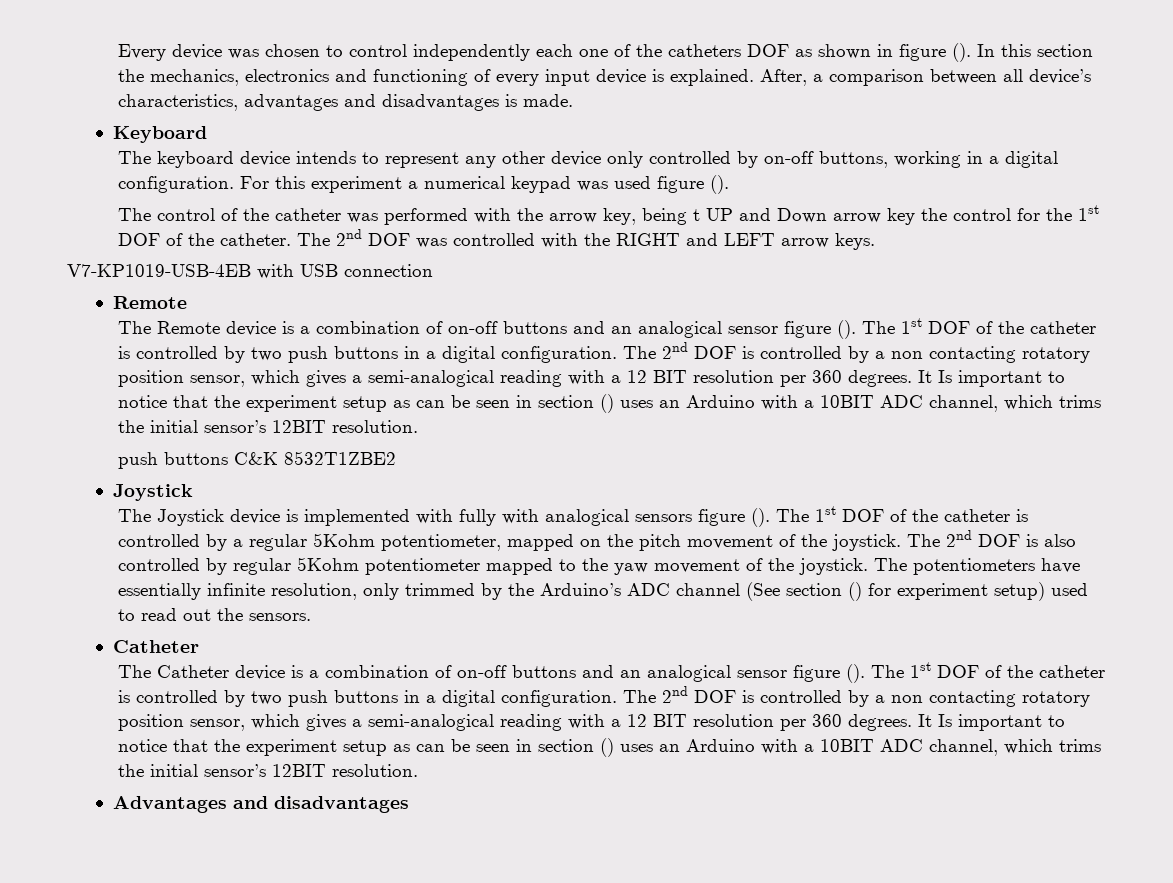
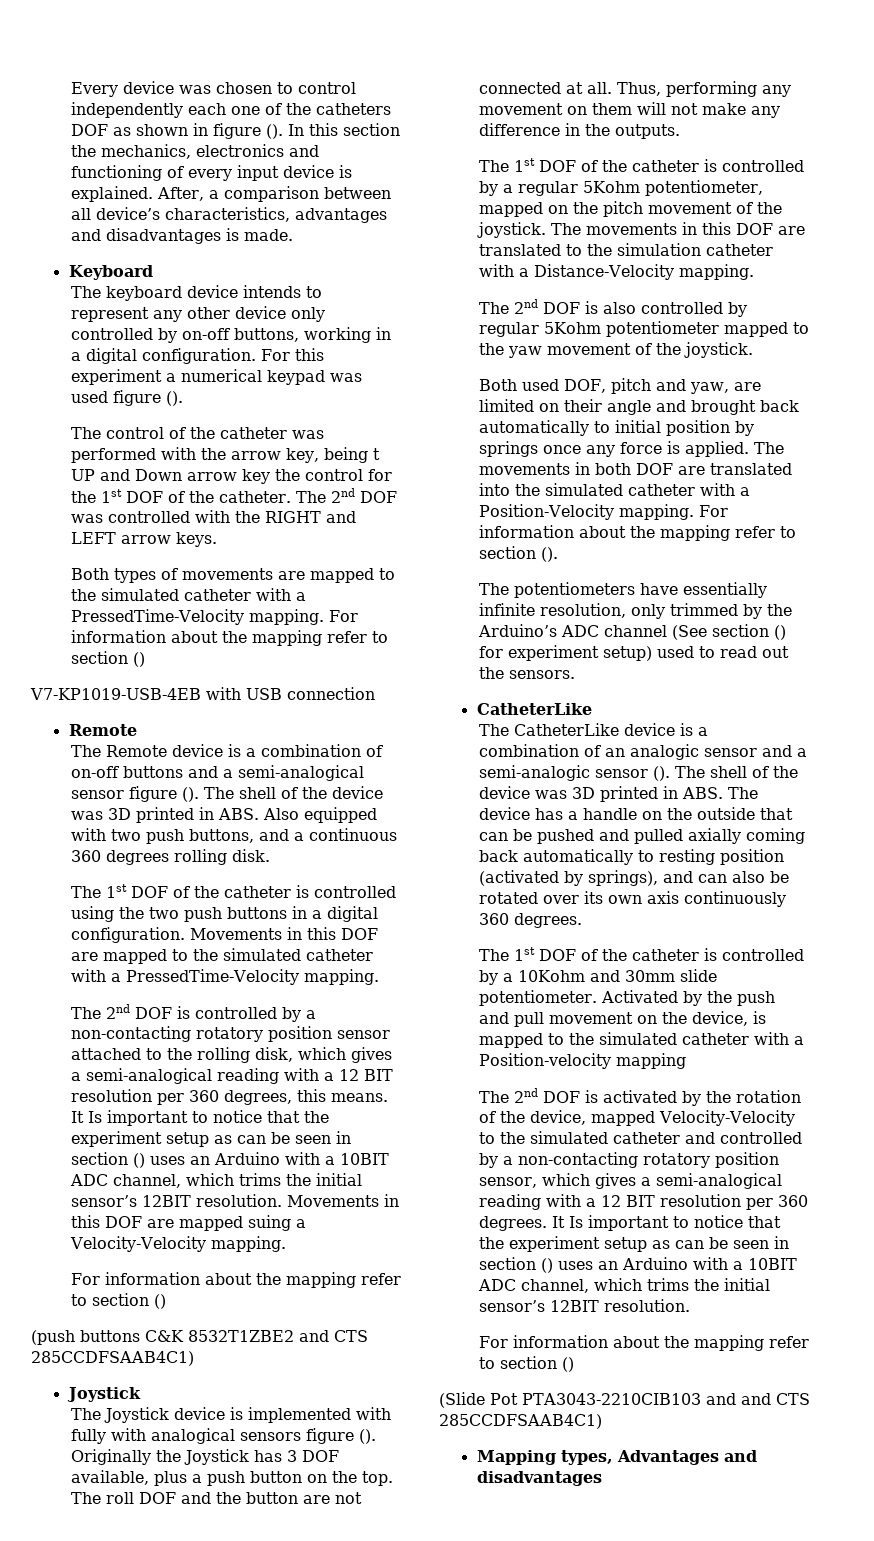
+ Both types of movements are mapped to the simulated catheter with a PressedTime-Velocity mapping. For information about the mapping refer to section ()
- The Remote device is a combination of on-off buttons and an analogical sensor figure (). The 1st DOF of the catheter is controlled by two push buttons in a digital configuration. The 2nd DOF is controlled by a non contacting rotatory position sensor, which gives a semi-analogical reading with a 12 BIT resolution per 360 degrees. It Is important to notice that the experiment setup as can be seen in section () uses an Arduino with a 10BIT ADC channel, which trims the initial sensor’s 12BIT resolution.
- push buttons C&K 8532T1ZBE2
+ The Remote device is a combination of on-off buttons and a semi-analogical sensor figure (). The shell of the device was 3D printed in ABS. Also equipped with two push buttons, and a continuous 360 degrees rolling disk.
+ The 1st DOF of the catheter is controlled using the two push buttons in a digital configuration. Movements in this DOF are mapped to the simulated catheter with a PressedTime-Velocity mapping.
+ The 2nd DOF is controlled by a non-contacting rotatory position sensor attached to the rolling disk, which gives a semi-analogical reading with a 12 BIT resolution per 360 degrees, this means. It Is important to notice that the experiment setup as can be seen in section () uses an Arduino with a 10BIT ADC channel, which trims the initial sensor’s 12BIT resolution. Movements in this DOF are mapped suing a Velocity-Velocity mapping.
+ For information about the mapping refer to section ()
+ (push buttons C&K 8532T1ZBE2 and CTS 285CCDFSAAB4C1)
  Joystick
- The Joystick device is implemented with fully with analogical sensors figure (). The 1st DOF of the catheter is controlled by a regular 5Kohm potentiometer, mapped on the pitch movement of the joystick. The 2nd DOF is also controlled by regular 5Kohm potentiometer mapped to the yaw movement of the joystick. The potentiometers have essentially infinite resolution, only trimmed by the Arduino’s ADC channel (See section () for experiment setup) used to read out the sensors.
- Catheter
- The Catheter device is a combination of on-off buttons and an analogical sensor figure (). The 1st DOF of the catheter is controlled by two push buttons in a digital configuration. The 2nd DOF is controlled by a non contacting rotatory position sensor, which gives a semi-analogical reading with a 12 BIT resolution per 360 degrees. It Is important to notice that the experiment setup as can be seen in section () uses an Arduino with a 10BIT ADC channel, which trims the initial sensor’s 12BIT resolution.
- Advantages and disadvantages
+ The Joystick device is implemented with fully with analogical sensors figure (). Originally the Joystick has 3 DOF available, plus a push button on the top. The roll DOF and the button are not connected at all. Thus, performing any movement on them will not make any difference in the outputs.
+ The 1st DOF of the catheter is controlled by a regular 5Kohm potentiometer, mapped on the pitch movement of the joystick. The movements in this DOF are translated to the simulation catheter with a Distance-Velocity mapping.
+ The 2nd DOF is also controlled by regular 5Kohm potentiometer mapped to the yaw movement of the joystick.
+ Both used DOF, pitch and yaw, are limited on their angle and brought back automatically to initial position by springs once any force is applied. The movements in both DOF are translated into the simulated catheter with a Position-Velocity mapping. For information about the mapping refer to section ().
+ The potentiometers have essentially infinite resolution, only trimmed by the Arduino’s ADC channel (See section () for experiment setup) used to read out the sensors.
+ CatheterLike
+ The CatheterLike device is a combination of an analogic sensor and a semi-analogic sensor (). The shell of the device was 3D printed in ABS. The device has a handle on the outside that can be pushed and pulled axially coming back automatically to resting position (activated by springs), and can also be rotated over its own axis continuously 360 degrees.
+ The 1st DOF of the catheter is controlled by a 10Kohm and 30mm slide potentiometer. Activated by the push and pull movement on the device, is mapped to the simulated catheter with a Position-velocity mapping
+ The 2nd DOF is activated by the rotation of the device, mapped Velocity-Velocity to the simulated catheter and controlled by a non-contacting rotatory position sensor, which gives a semi-analogical reading with a 12 BIT resolution per 360 degrees. It Is important to notice that the experiment setup as can be seen in section () uses an Arduino with a 10BIT ADC channel, which trims the initial sensor’s 12BIT resolution.
+ For information about the mapping refer to section ()
+ (Slide Pot PTA3043-2210CIB103 and and CTS 285CCDFSAAB4C1)
+ Mapping types, Advantages and disadvantages

